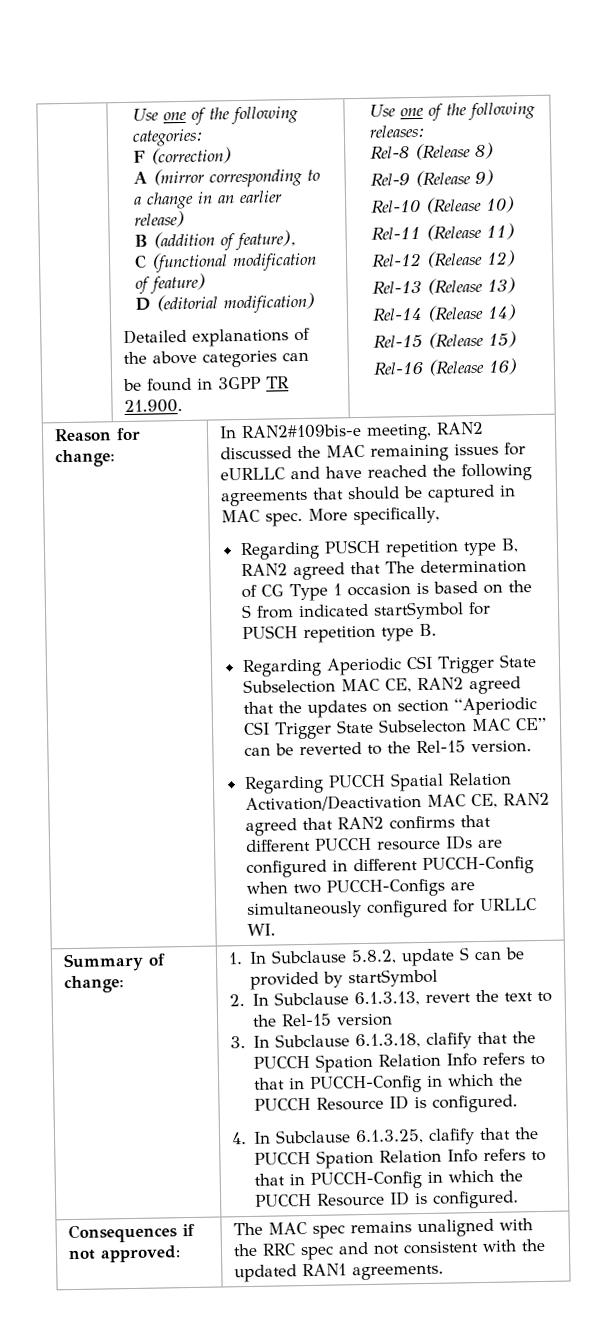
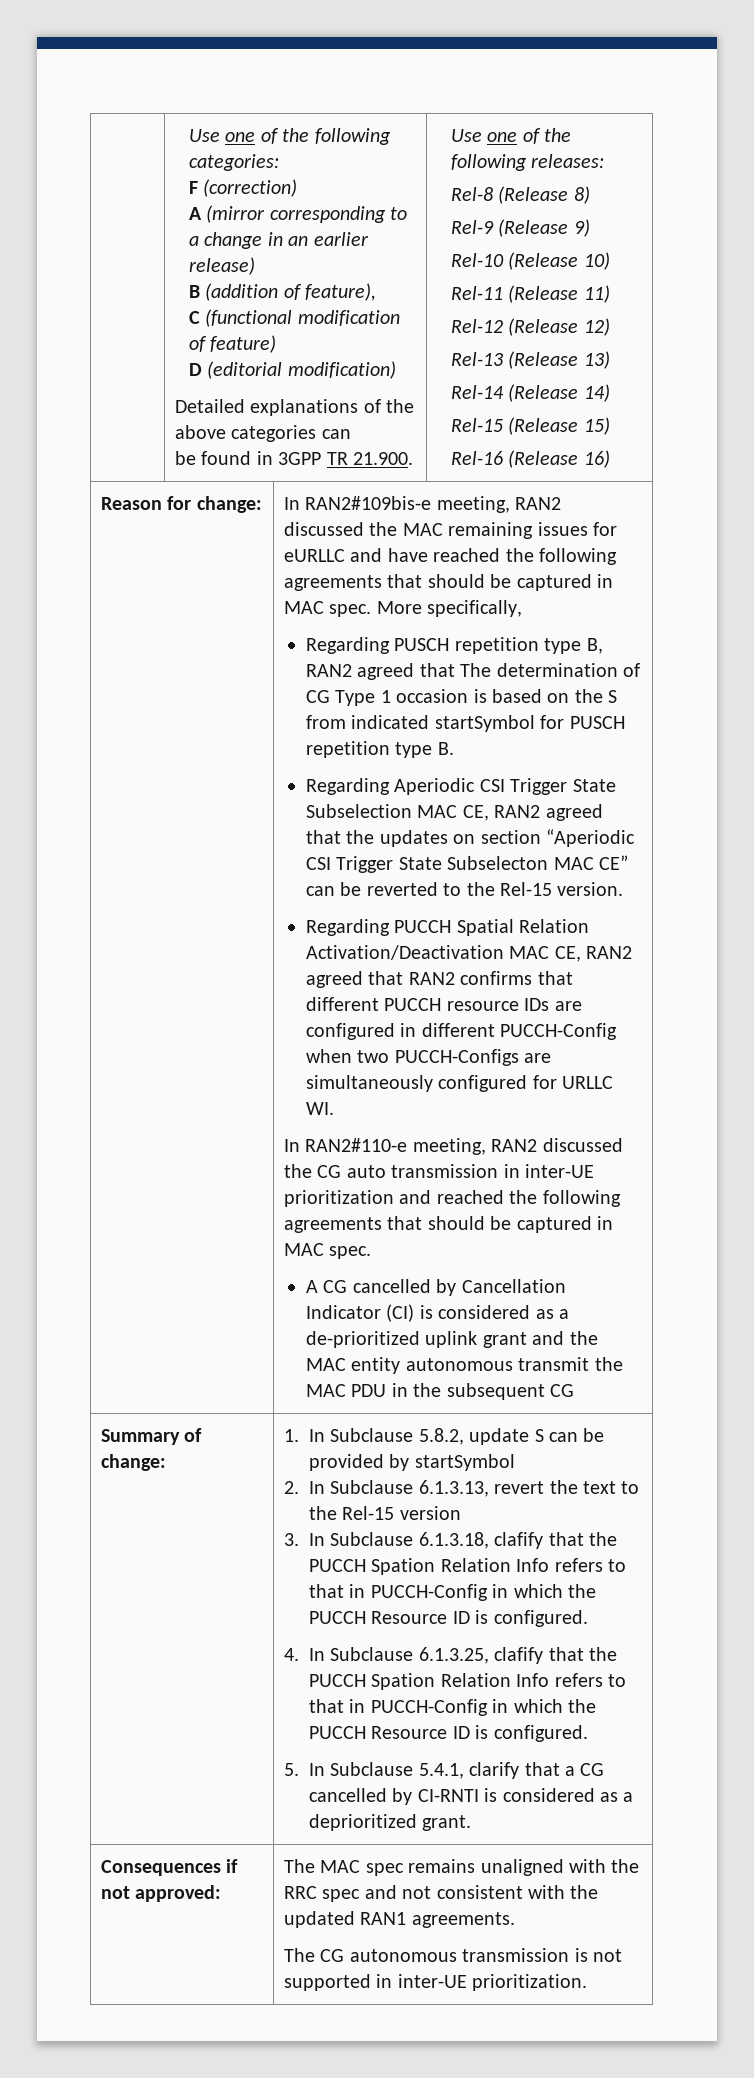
+ In RAN2#110-e meeting, RAN2 discussed the CG auto transmission in inter-UE prioritization and reached the following agreements that should be captured in MAC spec.
+ A CG cancelled by Cancellation Indicator (CI) is considered as a de-prioritized uplink grant and the MAC entity autonomous transmit the MAC PDU in the subsequent CG
+ 5. In Subclause 5.4.1, clarify that a CG cancelled by CI-RNTI is considered as a deprioritized grant.
  Consequences if not approved: | The MAC spec remains unaligned with the RRC spec and not consistent with the updated RAN1 agreements.
+ The CG autonomous transmission is not supported in inter-UE prioritization.

